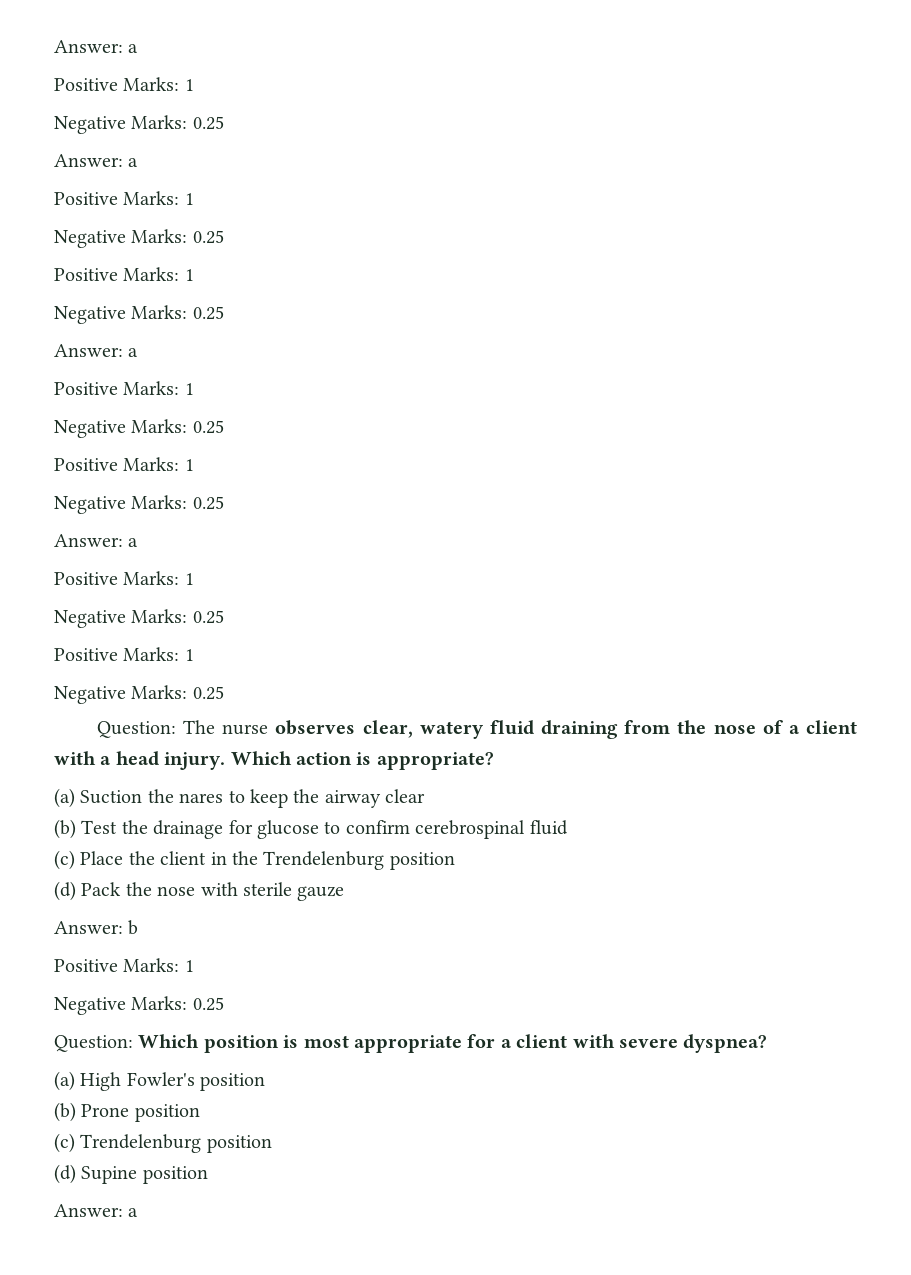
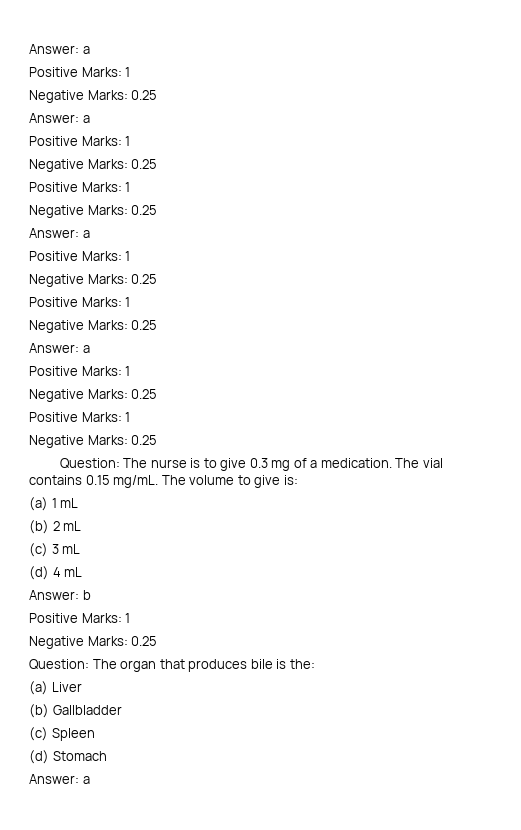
- Question: The nurse observes clear, watery fluid draining from the nose of a client with a head injury. Which action is appropriate?
- (a) Suction the nares to keep the airway clear
- (b) Test the drainage for glucose to confirm cerebrospinal fluid
- (c) Place the client in the Trendelenburg position
- (d) Pack the nose with sterile gauze
+ Question: The nurse is to give 0.3 mg of a medication. The vial contains 0.15 mg/mL. The volume to give is:
+ (a) 1 mL
+ (b) 2 mL
+ (c) 3 mL
+ (d) 4 mL
- Question: Which position is most appropriate for a client with severe dyspnea?
- (a) High Fowler's position
- (b) Prone position
- (c) Trendelenburg position
- (d) Supine position
+ Question: The organ that produces bile is the:
+ (a) Liver
+ (b) Gallbladder
+ (c) Spleen
+ (d) Stomach

